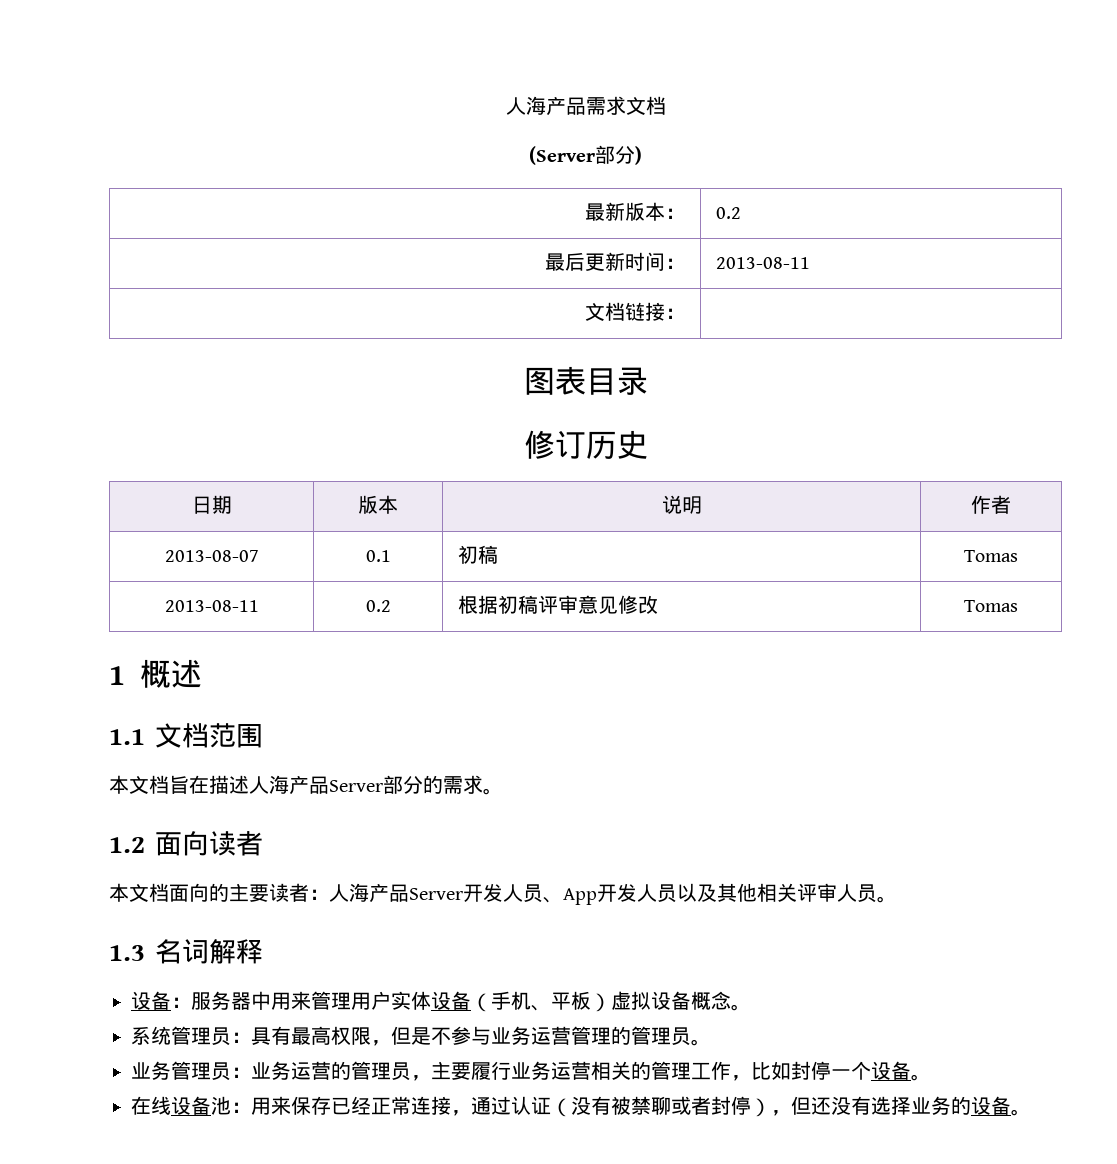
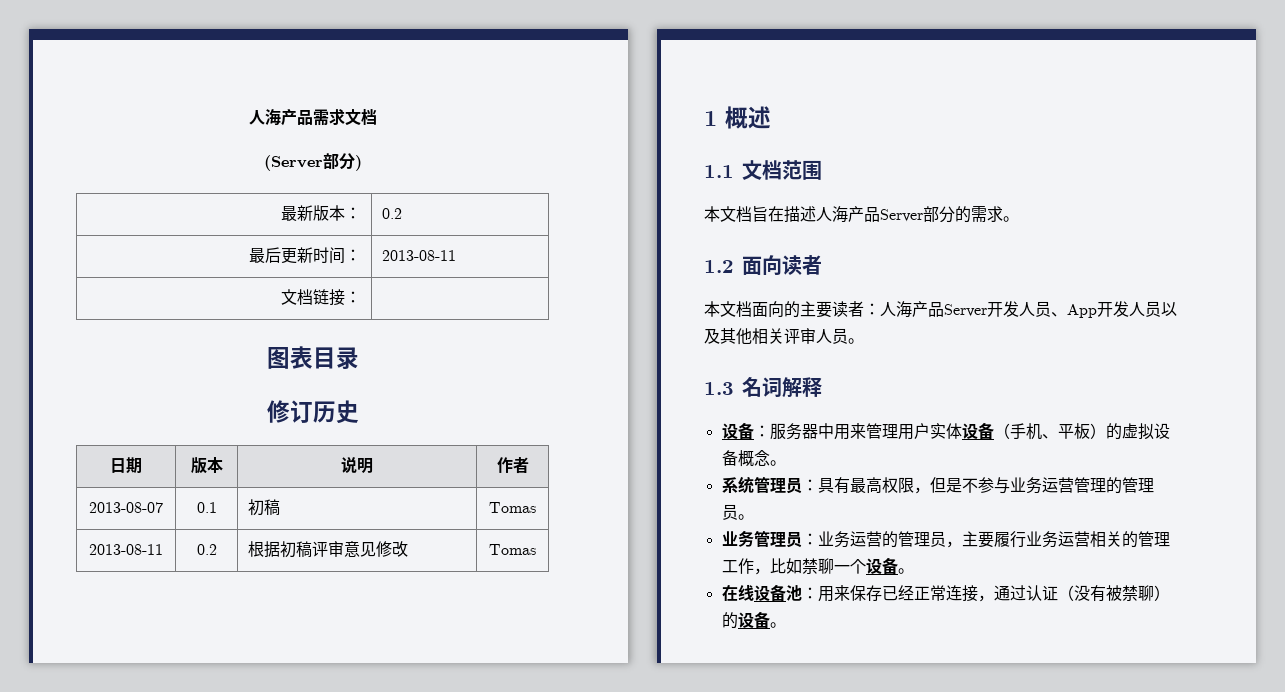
- 设备：服务器中用来管理用户实体设备（手机、平板）虚拟设备概念。
+ 设备：服务器中用来管理用户实体设备（手机、平板）的虚拟设备概念。
- 业务管理员：业务运营的管理员，主要履行业务运营相关的管理工作，比如封停一个设备。
+ 业务管理员：业务运营的管理员，主要履行业务运营相关的管理工作，比如禁聊一个设备。
- 在线设备池：用来保存已经正常连接，通过认证（没有被禁聊或者封停），但还没有选择业务的设备。
+ 在线设备池：用来保存已经正常连接，通过认证（没有被禁聊）的设备。

